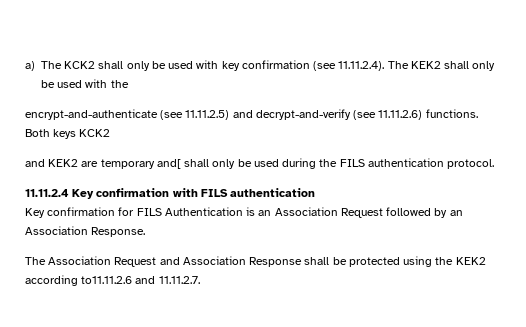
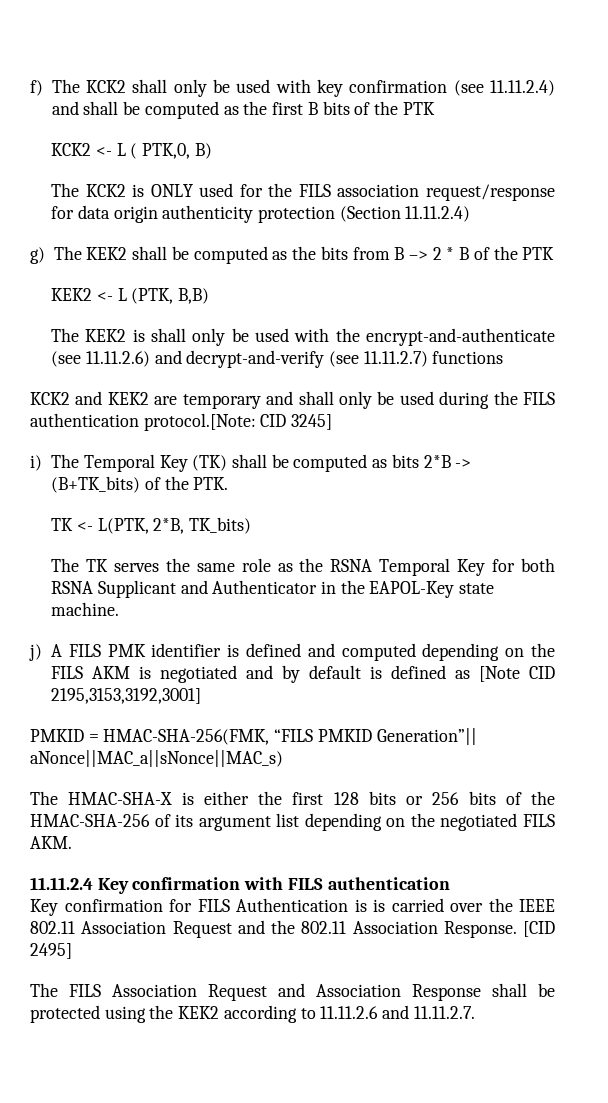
- a) The KCK2 shall only be used with key confirmation (see 11.11.2.4). The KEK2 shall only be used with the
- encrypt-and-authenticate (see 11.11.2.5) and decrypt-and-verify (see 11.11.2.6) functions. Both keys KCK2
- and KEK2 are temporary and[ shall only be used during the FILS authentication protocol.
+ f) The KCK2 shall only be used with key confirmation (see 11.11.2.4) and shall be computed as the first B bits of the PTK
+ KCK2 <- L ( PTK,0, B)
+ The KCK2 is ONLY used for the FILS association request/response for data origin authenticity protection (Section 11.11.2.4)
+ g) The KEK2 shall be computed as the bits from B –> 2 * B of the PTK
+ KEK2 <- L (PTK, B,B)
+ The KEK2 is shall only be used with the encrypt-and-authenticate (see 11.11.2.6) and decrypt-and-verify (see 11.11.2.7) functions
+ KCK2 and KEK2 are temporary and shall only be used during the FILS authentication protocol.[Note: CID 3245]
+ i) The Temporal Key (TK) shall be computed as bits 2*B -> (B+TK_bits) of the PTK.
+ TK <- L(PTK, 2*B, TK_bits)
+ The TK serves the same role as the RSNA Temporal Key for both RSNA Supplicant and Authenticator in the EAPOL-Key state machine.
+ j) A FILS PMK identifier is defined and computed depending on the FILS AKM is negotiated and by default is defined as [Note CID 2195,3153,3192,3001]
+ PMKID = HMAC-SHA-256(FMK, “FILS PMKID Generation”|| aNonce||MAC_a||sNonce||MAC_s)
+ The HMAC-SHA-X is either the first 128 bits or 256 bits of the HMAC-SHA-256 of its argument list depending on the negotiated FILS AKM.
- Key confirmation for FILS Authentication is an Association Request followed by an Association Response.
- The Association Request and Association Response shall be protected using the KEK2 according to11.11.2.6 and 11.11.2.7.
+ Key confirmation for FILS Authentication is is carried over the IEEE 802.11 Association Request and the 802.11 Association Response. [CID 2495]
+ The FILS Association Request and Association Response shall be protected using the KEK2 according to 11.11.2.6 and 11.11.2.7.

